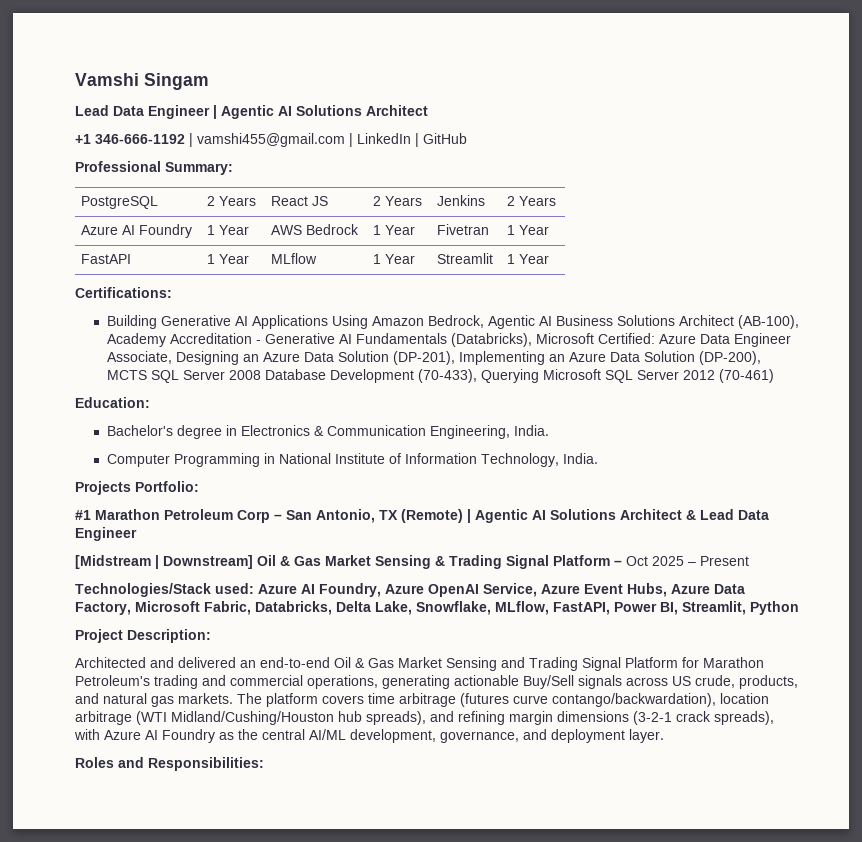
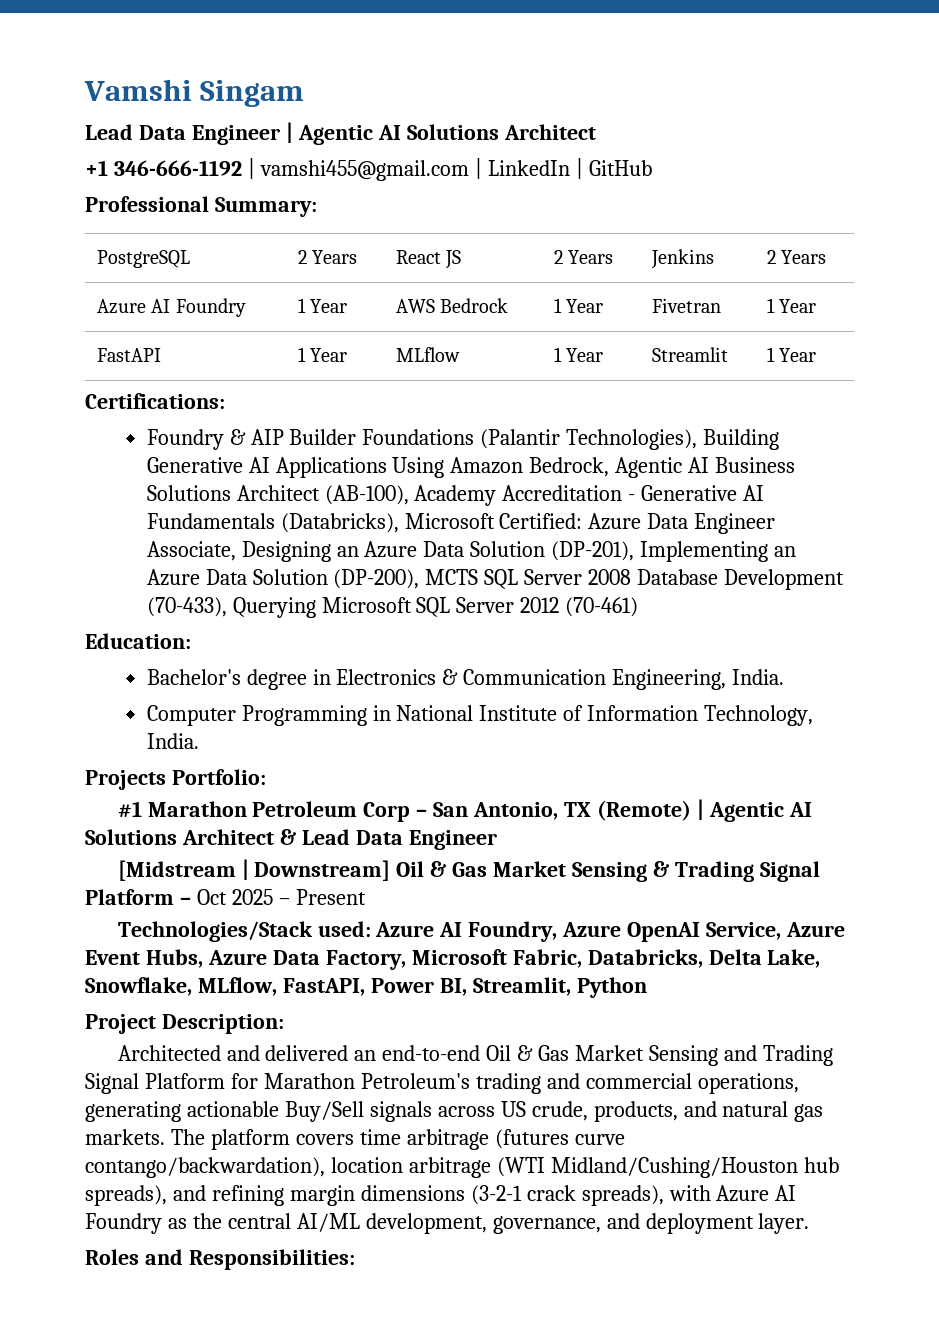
- Building Generative AI Applications Using Amazon Bedrock, Agentic AI Business Solutions Architect (AB-100), Academy Accreditation - Generative AI Fundamentals (Databricks), Microsoft Certified: Azure Data Engineer Associate, Designing an Azure Data Solution (DP-201), Implementing an Azure Data Solution (DP-200), MCTS SQL Server 2008 Database Development (70-433), Querying Microsoft SQL Server 2012 (70-461)
+ Foundry & AIP Builder Foundations (Palantir Technologies), Building Generative AI Applications Using Amazon Bedrock, Agentic AI Business Solutions Architect (AB-100), Academy Accreditation - Generative AI Fundamentals (Databricks), Microsoft Certified: Azure Data Engineer Associate, Designing an Azure Data Solution (DP-201), Implementing an Azure Data Solution (DP-200), MCTS SQL Server 2008 Database Development (70-433), Querying Microsoft SQL Server 2012 (70-461)

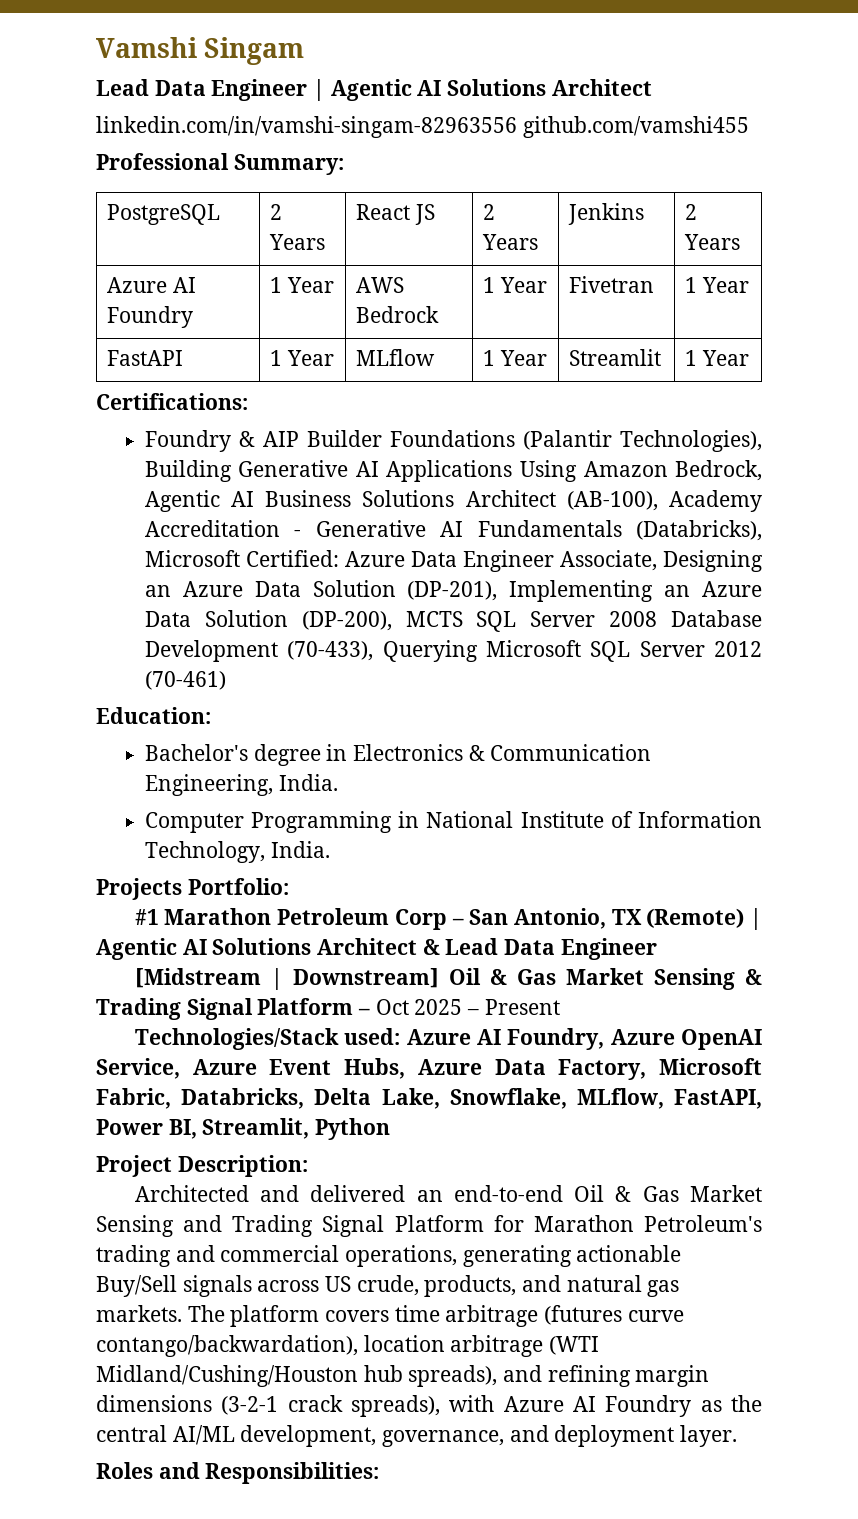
- +1 346-666-1192 | vamshi455@gmail.com | LinkedIn | GitHub
+ linkedin.com/in/vamshi-singam-82963556 github.com/vamshi455

